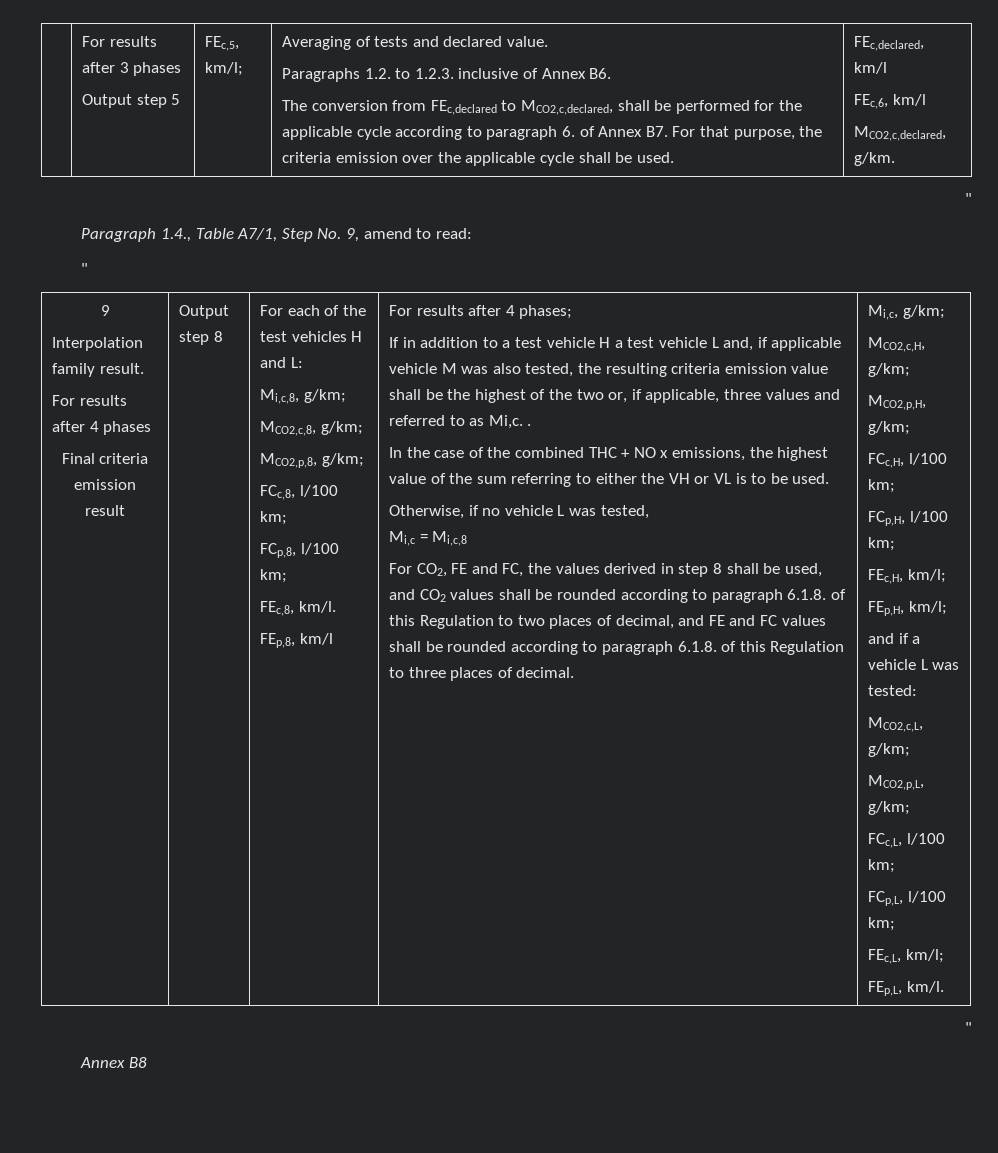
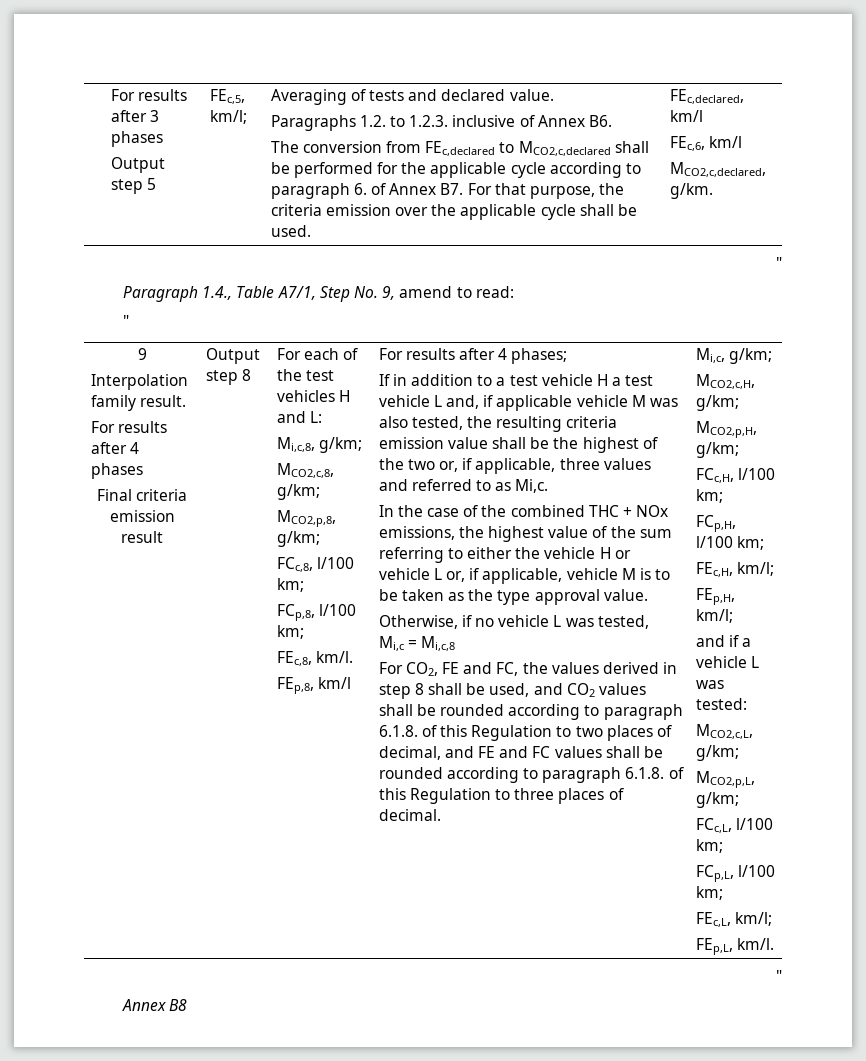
- The conversion from FEc,declared to MCO2,c,declared, shall be performed for the applicable cycle according to paragraph 6. of Annex B7. For that purpose, the criteria emission over the applicable cycle shall be used.
+ The conversion from FEc,declared to MCO2,c,declared shall be performed for the applicable cycle according to paragraph 6. of Annex B7. For that purpose, the criteria emission over the applicable cycle shall be used.
- If in addition to a test vehicle H a test vehicle L and, if applicable vehicle M was also tested, the resulting criteria emission value shall be the highest of the two or, if applicable, three values and referred to as Mi,c. .
+ If in addition to a test vehicle H a test vehicle L and, if applicable vehicle M was also tested, the resulting criteria emission value shall be the highest of the two or, if applicable, three values and referred to as Mi,c.
- In the case of the combined THC + NO x emissions, the highest value of the sum referring to either the VH or VL is to be used.
+ In the case of the combined THC + NOx emissions, the highest value of the sum referring to either the vehicle H or vehicle L or, if applicable, vehicle M is to be taken as the type approval value.

